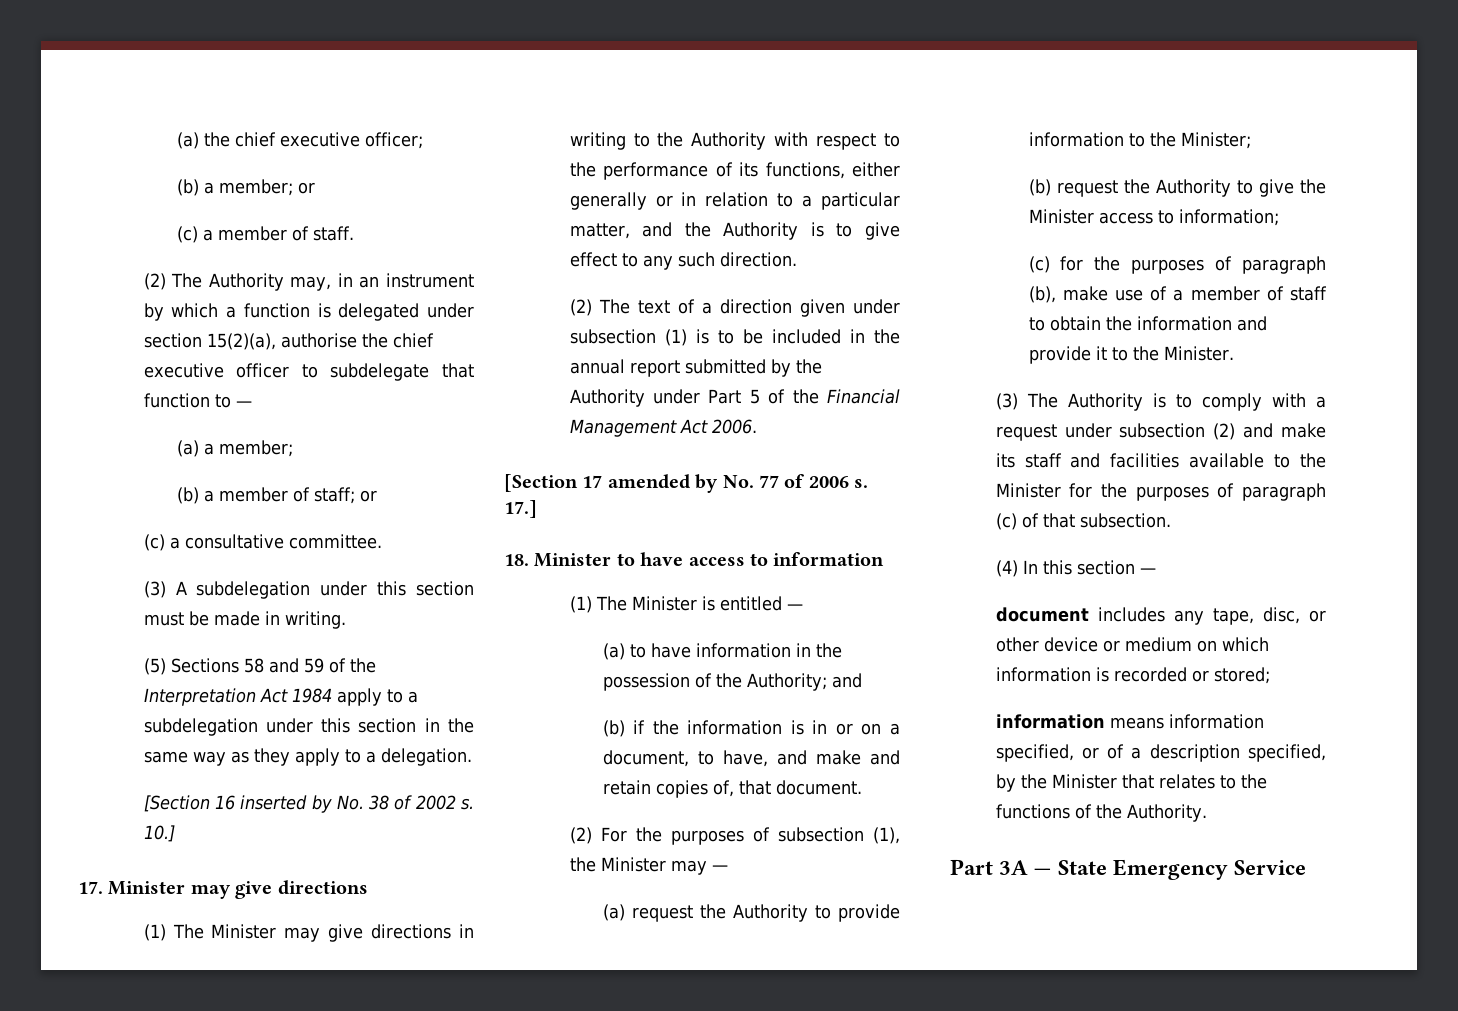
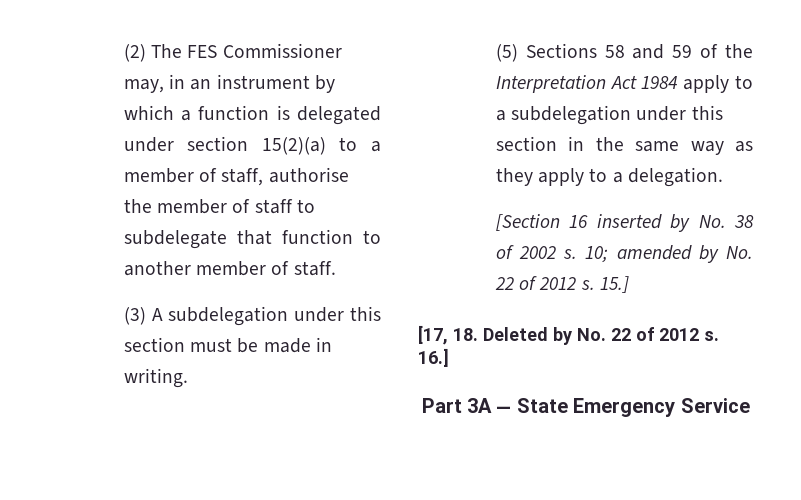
- (a) the chief executive officer;
- (b) a member; or
- (c) a member of staff.
- (2) The Authority may, in an instrument by which a function is delegated under section 15(2)(a), authorise the chief executive officer to subdelegate that function to —
- (a) a member;
- (b) a member of staff; or
- (c) a consultative committee.
+ (2) The FES Commissioner may, in an instrument by which a function is delegated under section 15(2)(a) to a member of staff, authorise the member of staff to subdelegate that function to another member of staff.
- 10.]
- 17. Minister may give directions
- (1) The Minister may give directions in writing to the Authority with respect to the performance of its functions, either generally or in relation to a particular matter, and the Authority is to give effect to any such direction.
- (2) The text of a direction given under subsection (1) is to be included in the annual report submitted by the Authority under Part 5 of the Financial Management Act 2006.
- [Section 17 amended by No. 77 of 2006 s. 17.]
- 18. Minister to have access to information
- (1) The Minister is entitled —
- (a) to have information in the possession of the Authority; and
- (b) if the information is in or on a document, to have, and make and retain copies of, that document.
- (2) For the purposes of subsection (1), the Minister may —
- (a) request the Authority to provide information to the Minister;
- (b) request the Authority to give the Minister access to information;
- (c) for the purposes of paragraph (b), make use of a member of staff to obtain the information and provide it to the Minister.
- (3) The Authority is to comply with a request under subsection (2) and make its staff and facilities available to the Minister for the purposes of paragraph (c) of that subsection.
- (4) In this section —
- document includes any tape, disc, or other device or medium on which information is recorded or stored;
- information means information specified, or of a description specified, by the Minister that relates to the functions of the Authority.
+ 10; amended by No. 22 of 2012 s. 15.]
+ [17, 18. Deleted by No. 22 of 2012 s. 16.]

